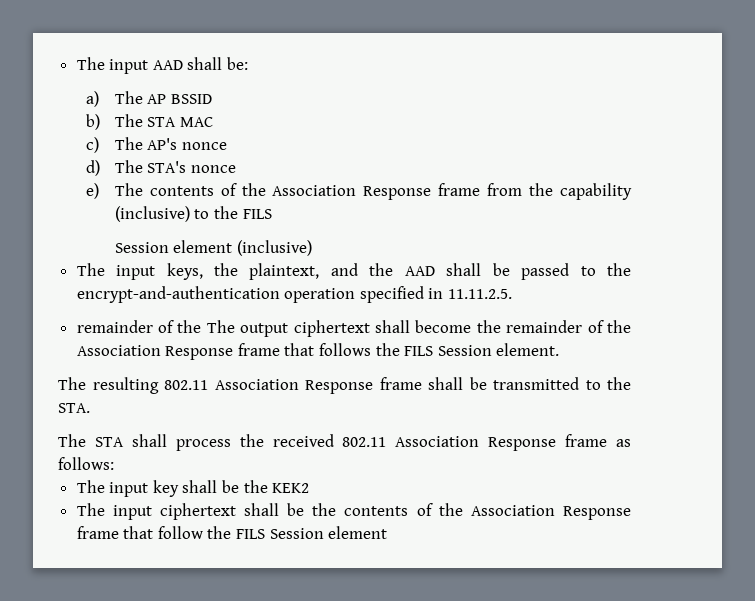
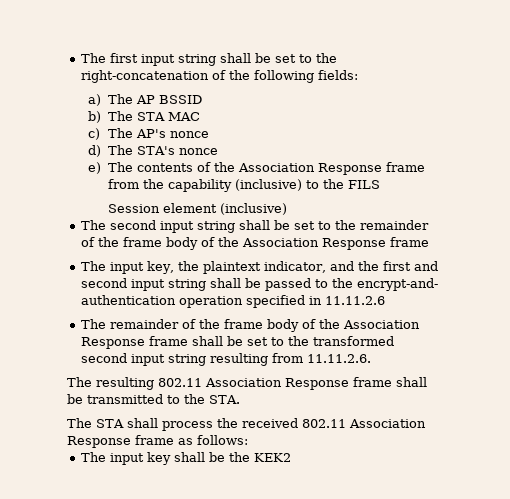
- The input AAD shall be:
+ The first input string shall be set to the right-concatenation of the following fields:
- The input keys, the plaintext, and the AAD shall be passed to the encrypt-and-authentication operation specified in 11.11.2.5.
- remainder of the The output ciphertext shall become the remainder of the Association Response frame that follows the FILS Session element.
+ The second input string shall be set to the remainder of the frame body of the Association Response frame
+ The input key, the plaintext indicator, and the first and second input string shall be passed to the encrypt-and- authentication operation specified in 11.11.2.6
+ The remainder of the frame body of the Association Response frame shall be set to the transformed second input string resulting from 11.11.2.6.
- The input ciphertext shall be the contents of the Association Response frame that follow the FILS Session element

